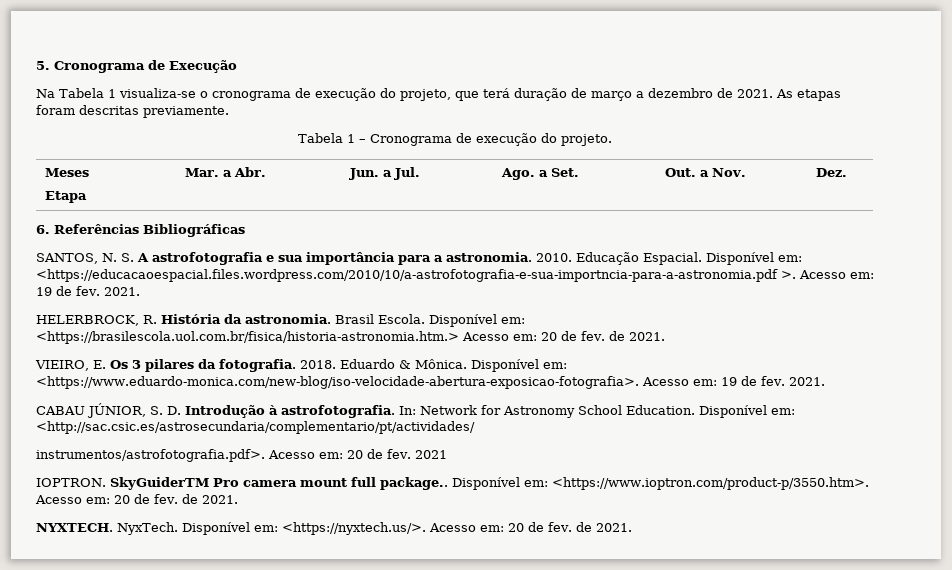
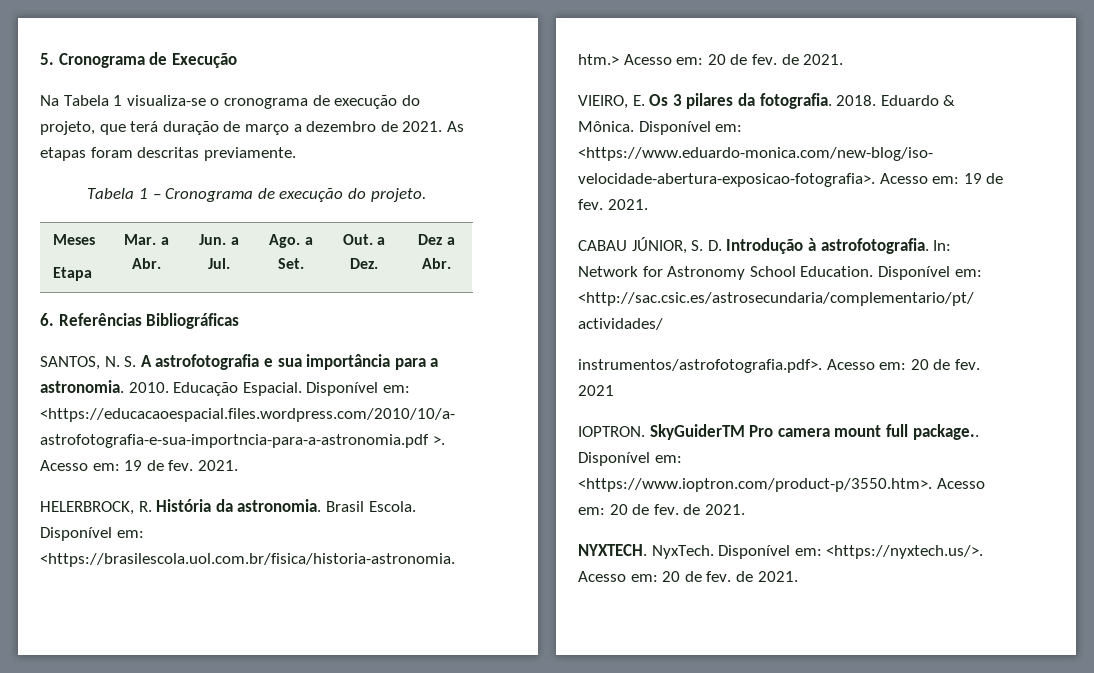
  Meses
- Etapa | Mar. a Abr. | Jun. a Jul. | Ago. a Set. | Out. a Nov. | Dez.
+ Etapa | Mar. a Abr. | Jun. a Jul. | Ago. a Set. | Out. a Dez. | Dez a Abr.

